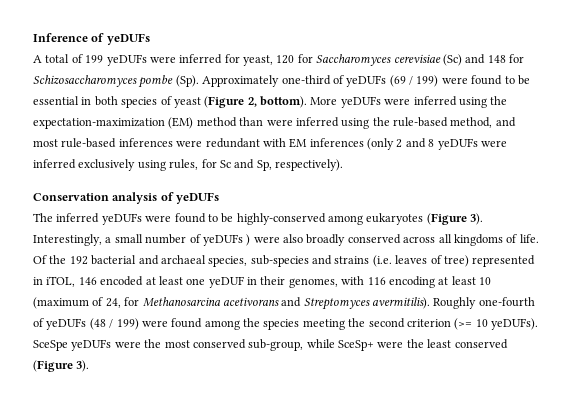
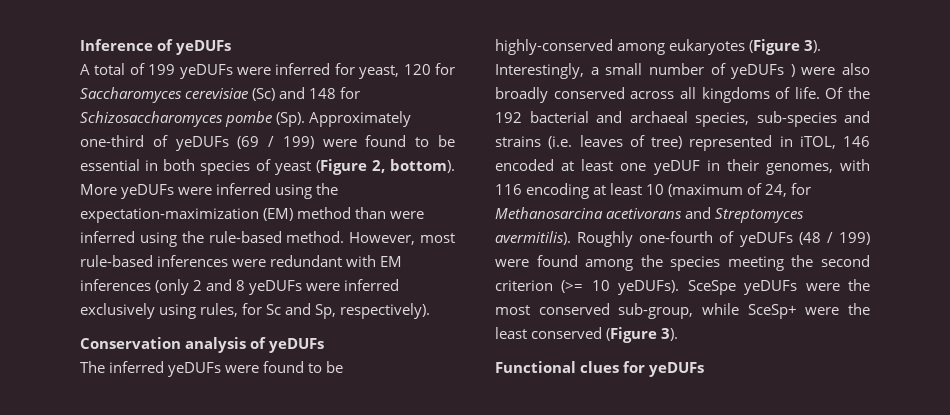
- More yeDUFs were inferred using the expectation-maximization (EM) method than were inferred using the rule-based method, and most rule-based inferences were redundant with EM inferences (only 2 and 8 yeDUFs were inferred exclusively using rules, for Sc and Sp, respectively).
+ More yeDUFs were inferred using the expectation-maximization (EM) method than were inferred using the rule-based method. However, most rule-based inferences were redundant with EM inferences (only 2 and 8 yeDUFs were inferred exclusively using rules, for Sc and Sp, respectively).
+ Functional clues for yeDUFs

